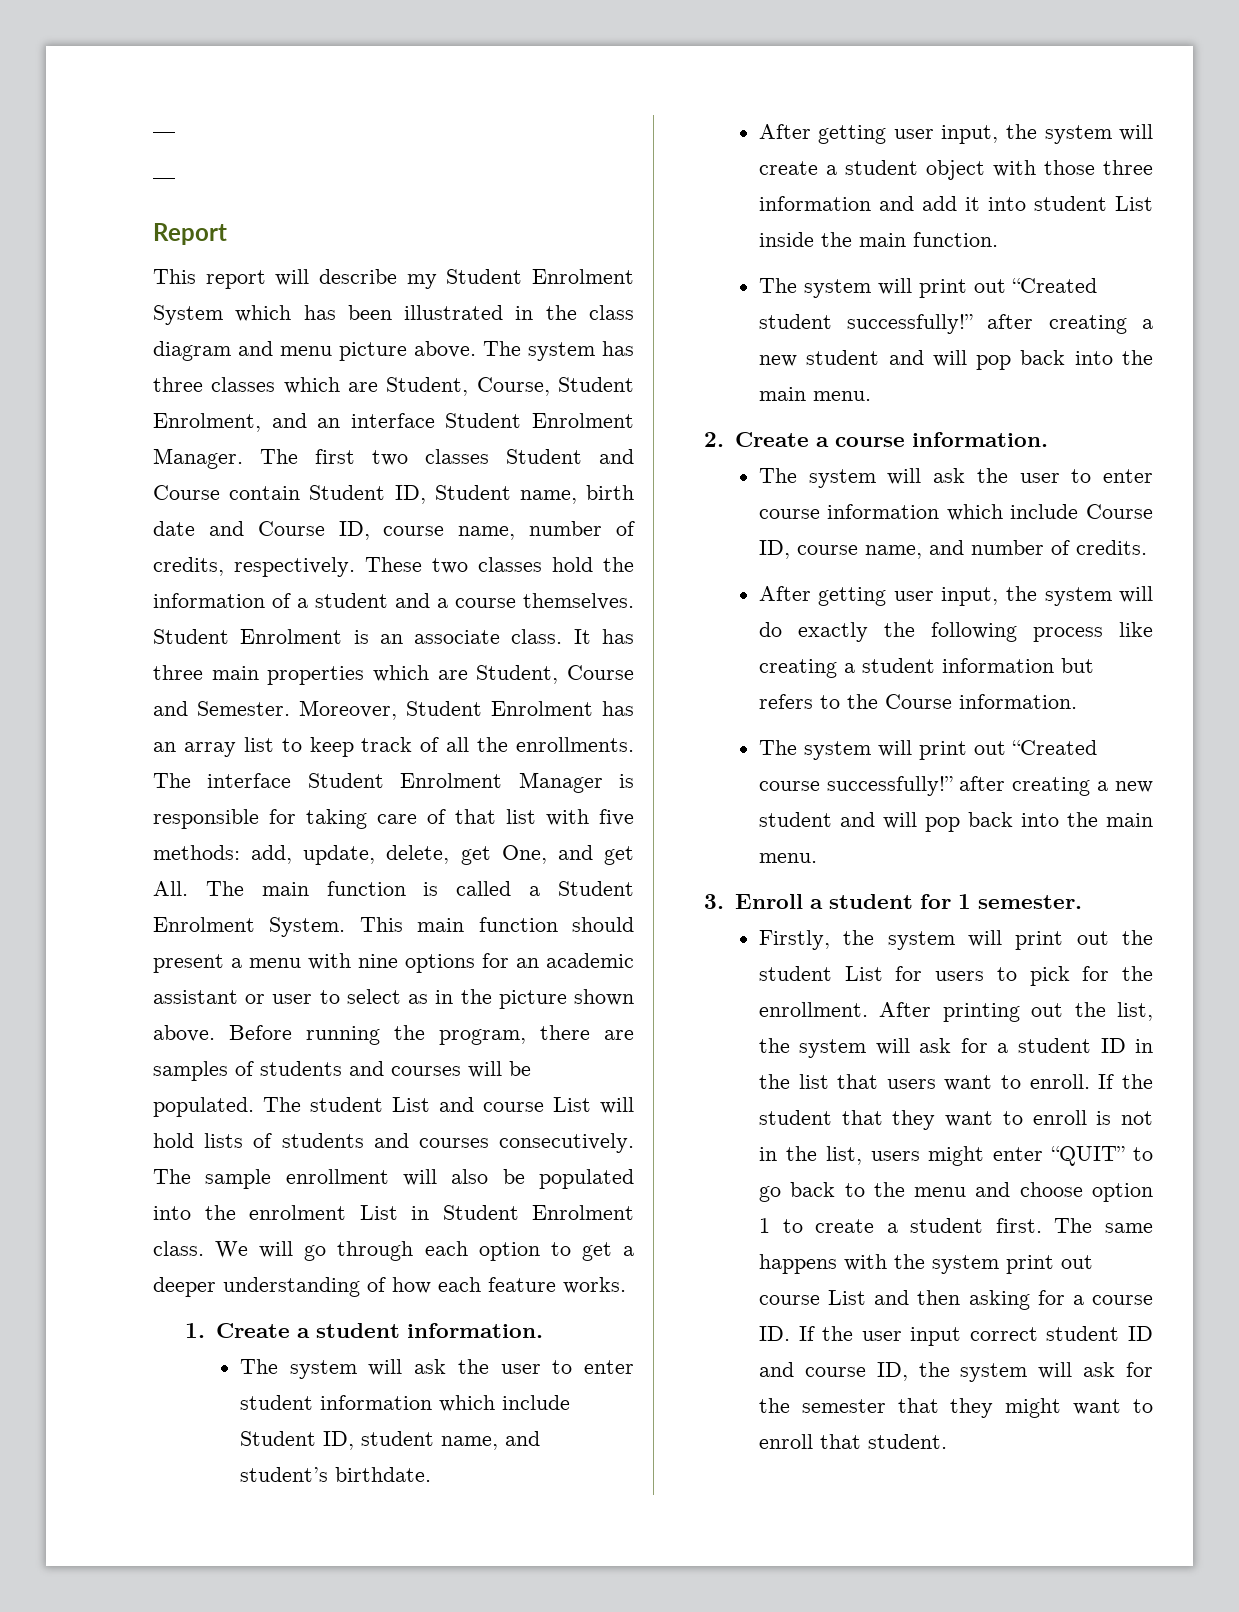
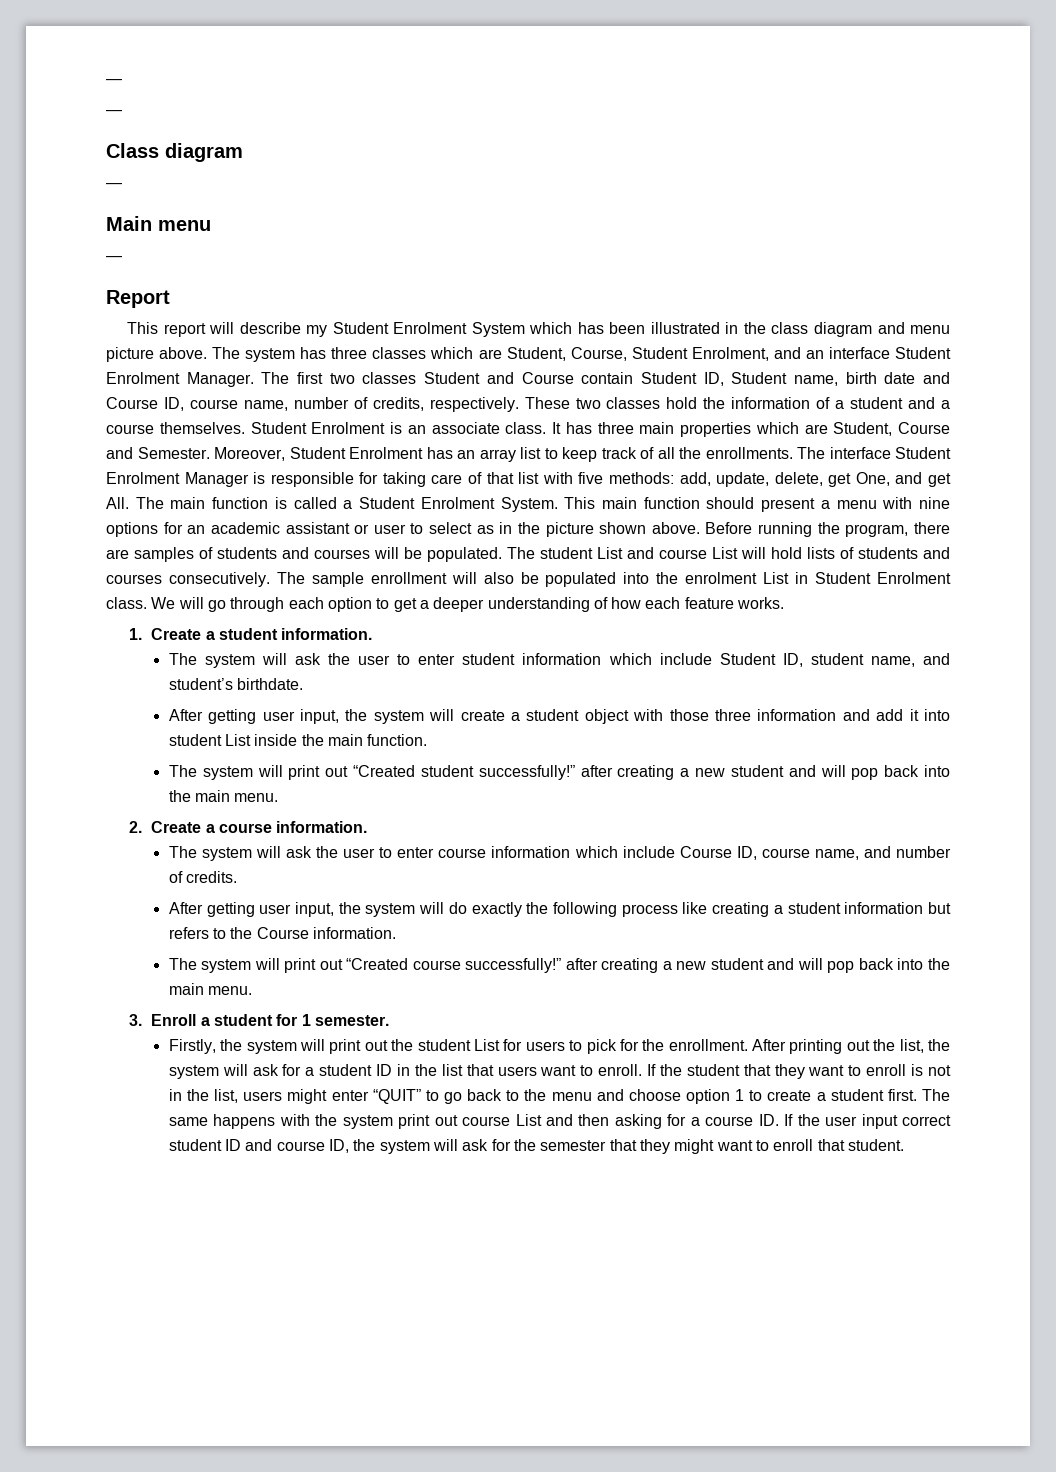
+ Class diagram
+ —
+ Main menu
+ —

